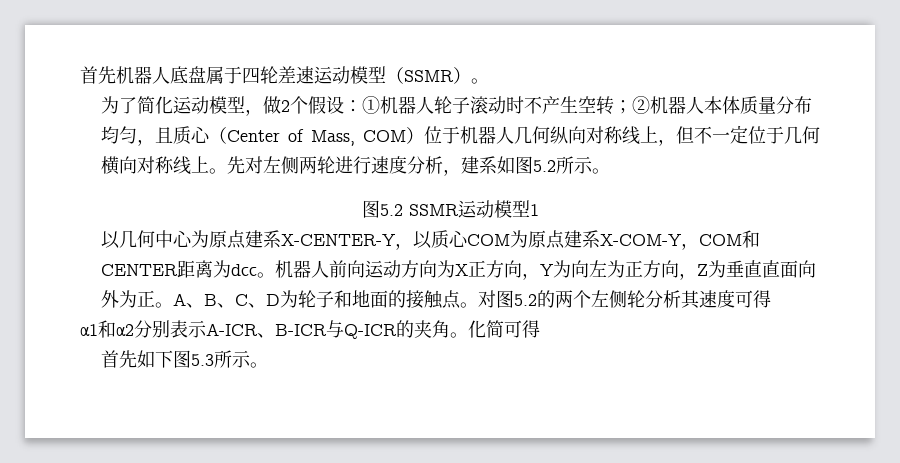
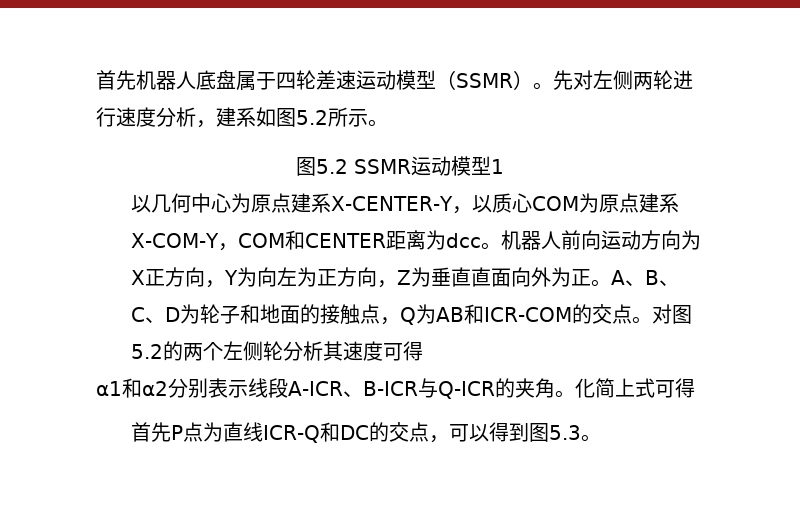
- 首先机器人底盘属于四轮差速运动模型（SSMR）。
- 为了简化运动模型，做2个假设：①机器人轮子滚动时不产生空转；②机器人本体质量分布均匀，且质心（Center of Mass, COM）位于机器人几何纵向对称线上，但不一定位于几何横向对称线上。先对左侧两轮进行速度分析，建系如图5.2所示。
+ 首先机器人底盘属于四轮差速运动模型（SSMR）。先对左侧两轮进行速度分析，建系如图5.2所示。
- A、B、C、D为轮子和地面的接触点。
+ A、B、C、D为轮子和地面的接触点，Q为AB和ICR-COM的交点。
- α1和α2分别表示A-ICR、B-ICR与Q-ICR的夹角。
+ α1和α2分别表示线段A-ICR、B-ICR与Q-ICR的夹角。
- 化简可得
+ 化简上式可得
- 首先如下图5.3所示。
+ 首先P点为直线ICR-Q和DC的交点，可以得到图5.3。

